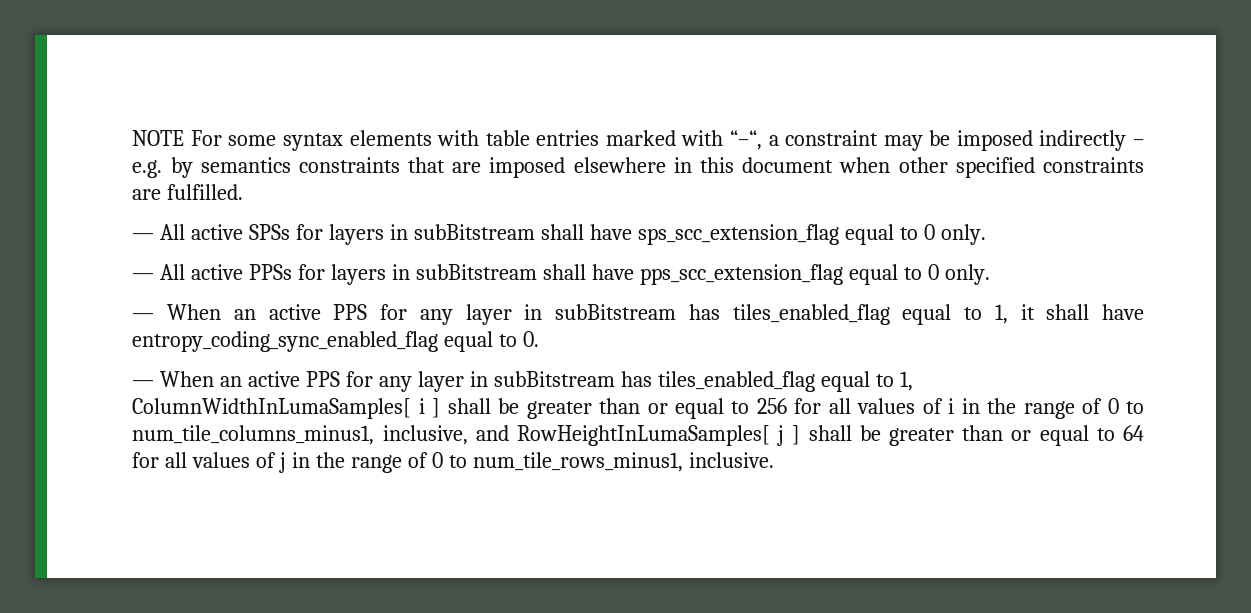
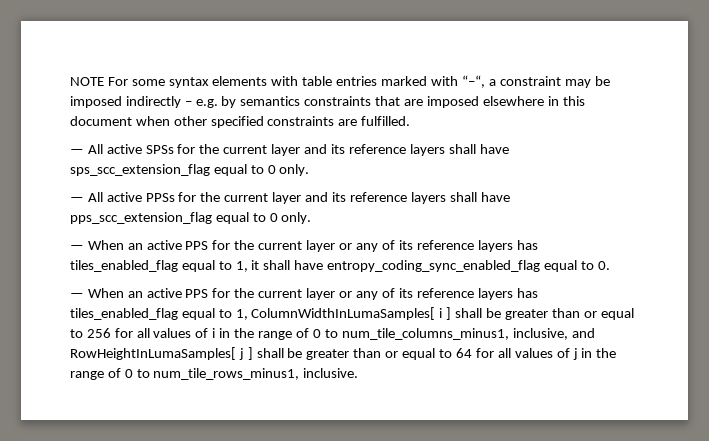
- — All active SPSs for layers in subBitstream shall have sps_scc_extension_flag equal to 0 only.
+ — All active SPSs for the current layer and its reference layers shall have sps_scc_extension_flag equal to 0 only.
- — All active PPSs for layers in subBitstream shall have pps_scc_extension_flag equal to 0 only.
+ — All active PPSs for the current layer and its reference layers shall have pps_scc_extension_flag equal to 0 only.
- — When an active PPS for any layer in subBitstream has tiles_enabled_flag equal to 1, it shall have entropy_coding_sync_enabled_flag equal to 0.
+ — When an active PPS for the current layer or any of its reference layers has tiles_enabled_flag equal to 1, it shall have entropy_coding_sync_enabled_flag equal to 0.
- — When an active PPS for any layer in subBitstream has tiles_enabled_flag equal to 1, ColumnWidthInLumaSamples[ i ] shall be greater than or equal to 256 for all values of i in the range of 0 to num_tile_columns_minus1, inclusive, and RowHeightInLumaSamples[ j ] shall be greater than or equal to 64 for all values of j in the range of 0 to num_tile_rows_minus1, inclusive.
+ — When an active PPS for the current layer or any of its reference layers has tiles_enabled_flag equal to 1, ColumnWidthInLumaSamples[ i ] shall be greater than or equal to 256 for all values of i in the range of 0 to num_tile_columns_minus1, inclusive, and RowHeightInLumaSamples[ j ] shall be greater than or equal to 64 for all values of j in the range of 0 to num_tile_rows_minus1, inclusive.

